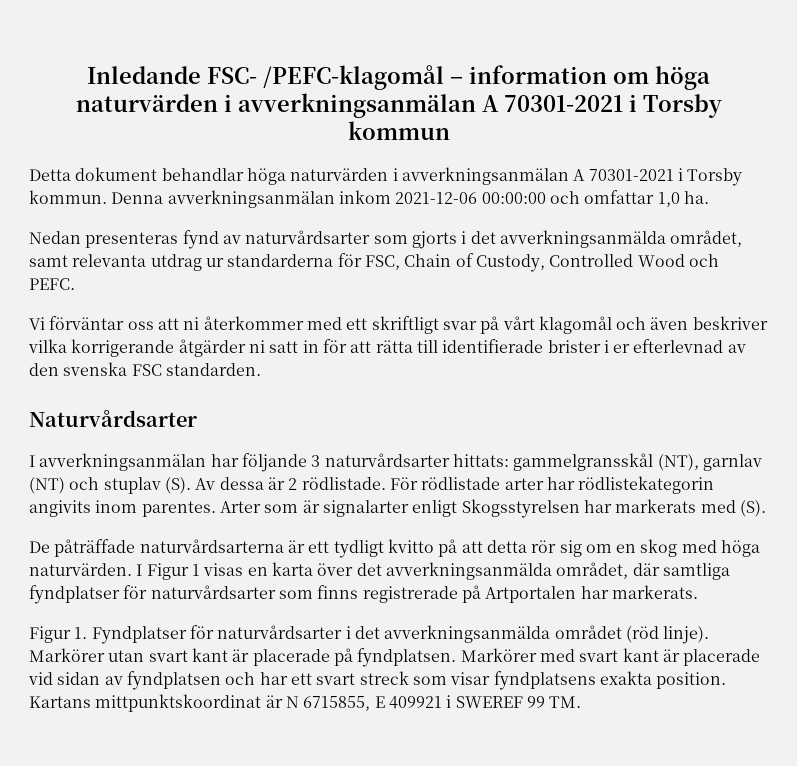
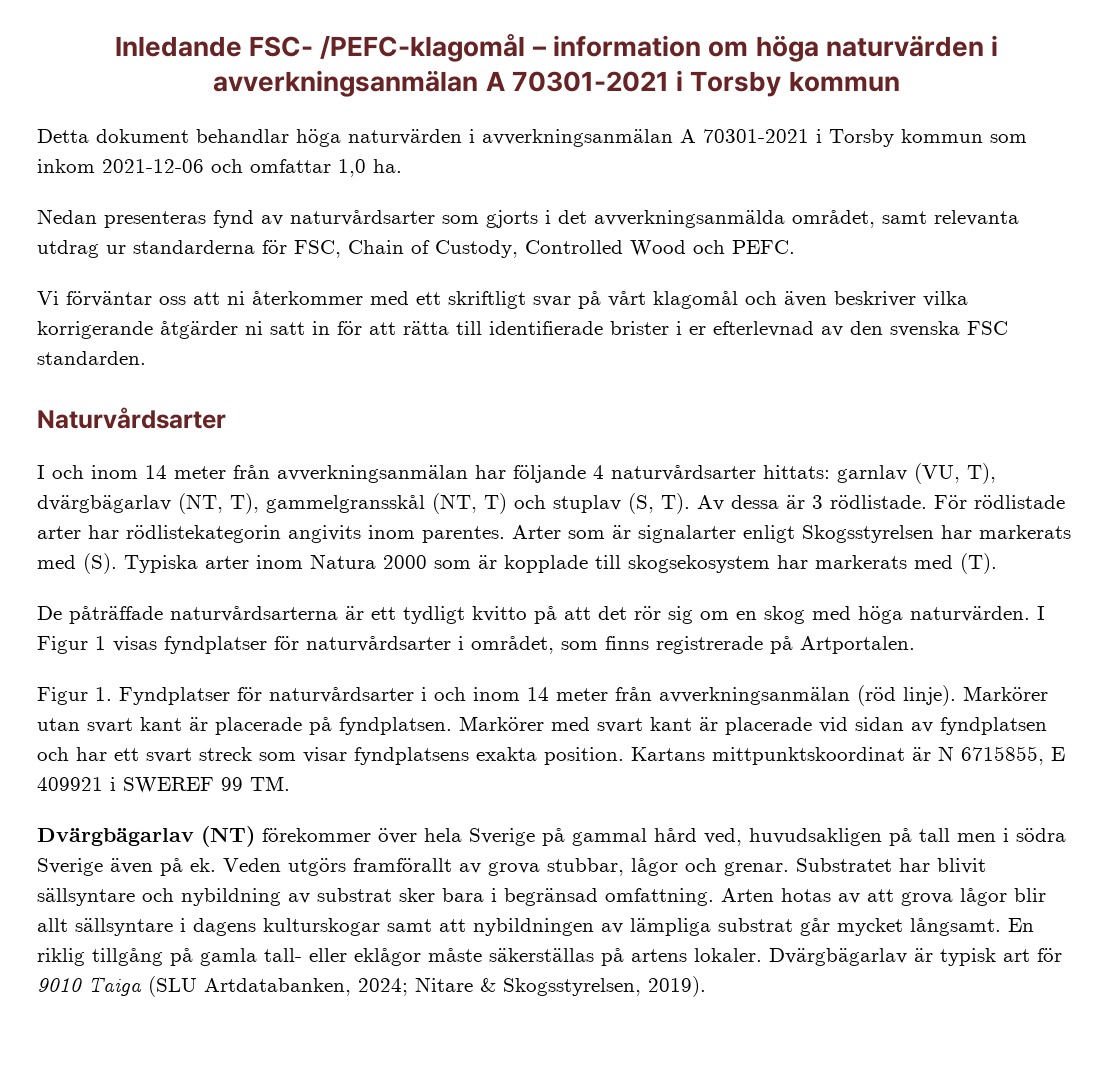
- Detta dokument behandlar höga naturvärden i avverkningsanmälan A 70301-2021 i Torsby kommun. Denna avverkningsanmälan inkom 2021-12-06 00:00:00 och omfattar 1,0 ha.
+ Detta dokument behandlar höga naturvärden i avverkningsanmälan A 70301-2021 i Torsby kommun som inkom 2021-12-06 och omfattar 1,0 ha.
- I avverkningsanmälan har följande 3 naturvårdsarter hittats: gammelgransskål (NT), garnlav (NT) och stuplav (S). Av dessa är 2 rödlistade.
+ I och inom 14 meter från avverkningsanmälan har följande 4 naturvårdsarter hittats: garnlav (VU, T), dvärgbägarlav (NT, T), gammelgransskål (NT, T) och stuplav (S, T). Av dessa är 3 rödlistade.
- Arter som är signalarter enligt Skogsstyrelsen har markerats med (S).
+ Arter som är signalarter enligt Skogsstyrelsen har markerats med (S). Typiska arter inom Natura 2000 som är kopplade till skogsekosystem har markerats med (T).
- De påträffade naturvårdsarterna är ett tydligt kvitto på att detta rör sig om en skog med höga naturvärden.
+ De påträffade naturvårdsarterna är ett tydligt kvitto på att det rör sig om en skog med höga naturvärden.
- I Figur 1 visas en karta över det avverkningsanmälda området, där samtliga fyndplatser för naturvårdsarter som finns registrerade på Artportalen har markerats.
+ I Figur 1 visas fyndplatser för naturvårdsarter i området, som finns registrerade på Artportalen.
- Figur 1. Fyndplatser för naturvårdsarter i det avverkningsanmälda området (röd linje).
+ Figur 1. Fyndplatser för naturvårdsarter i och inom 14 meter från avverkningsanmälan (röd linje).
+ Dvärgbägarlav (NT) förekommer över hela Sverige på gammal hård ved, huvudsakligen på tall men i södra Sverige även på ek. Veden utgörs framförallt av grova stubbar, lågor och grenar. Substratet har blivit sällsyntare och nybildning av substrat sker bara i begränsad omfattning. Arten hotas av att grova lågor blir allt sällsyntare i dagens kulturskogar samt att nybildningen av lämpliga substrat går mycket långsamt. En riklig tillgång på gamla tall- eller eklågor måste säkerställas på artens lokaler. Dvärgbägarlav är typisk art för 9010 Taiga (SLU Artdatabanken, 2024; Nitare & Skogsstyrelsen, 2019).

